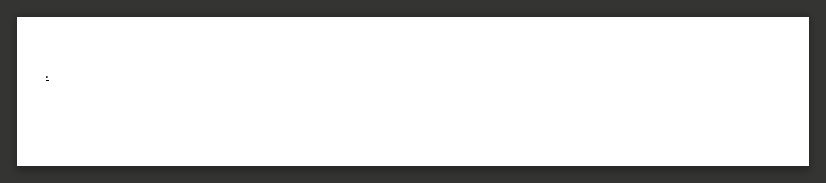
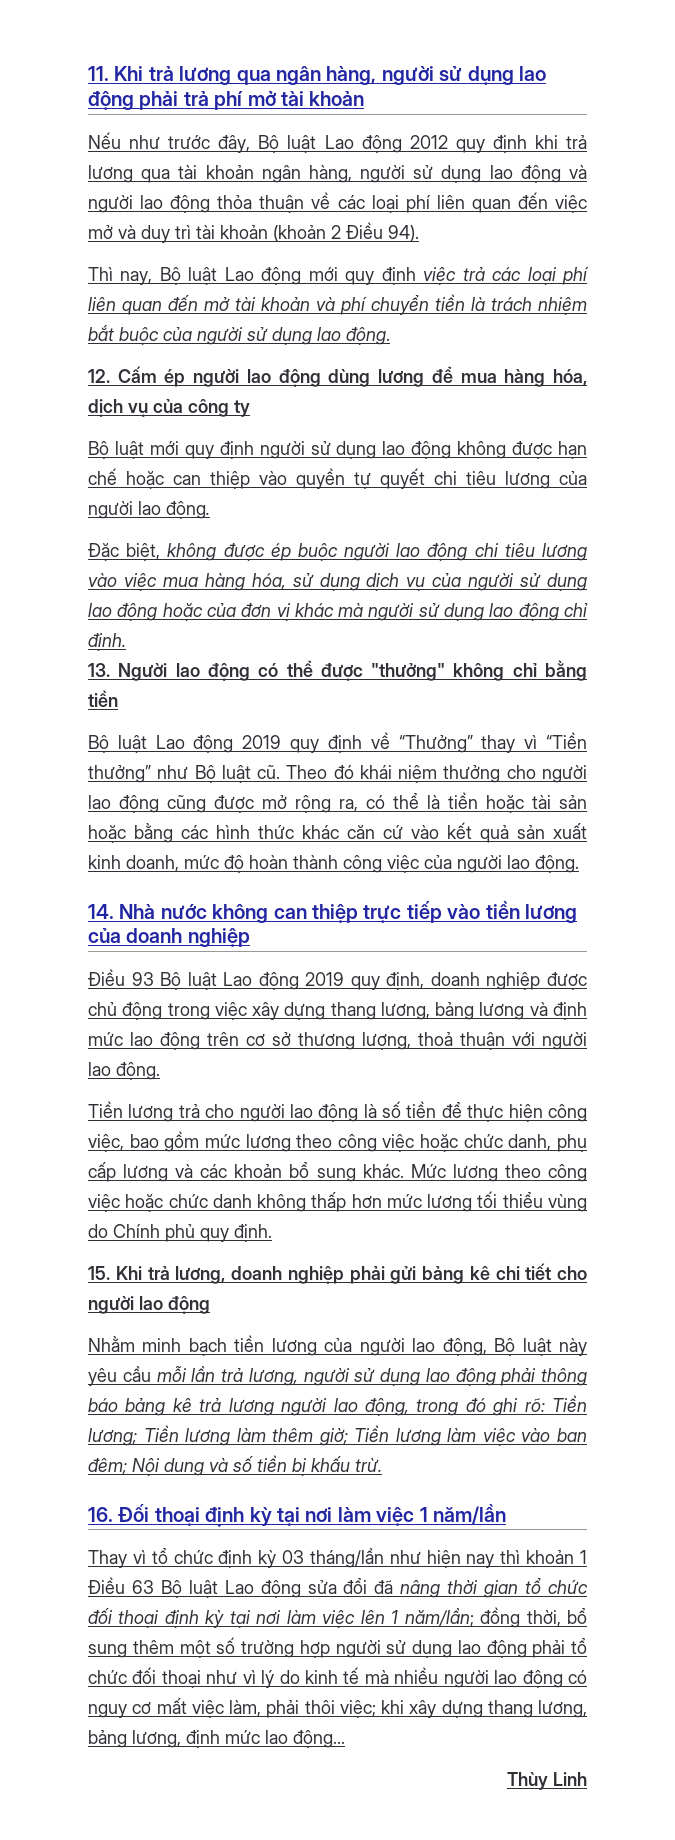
- .
+ 11. Khi trả lương qua ngân hàng, người sử dụng lao động phải trả phí mở tài khoản
+ Nếu như trước đây, Bộ luật Lao động 2012 quy định khi trả lương qua tài khoản ngân hàng, người sử dụng lao động và người lao động thỏa thuận về các loại phí liên quan đến việc mở và duy trì tài khoản (khoản 2 Điều 94).
+ Thì nay, Bộ luật Lao động mới quy định việc trả các loại phí liên quan đến mở tài khoản và phí chuyển tiền là trách nhiệm bắt buộc của người sử dụng lao động.
+ 12. Cấm ép người lao động dùng lương để mua hàng hóa, dịch vụ của công ty
+ Bộ luật mới quy định người sử dụng lao động không được hạn chế hoặc can thiệp vào quyền tự quyết chi tiêu lương của người lao động.
+ Đặc biệt, không được ép buộc người lao động chi tiêu lương vào việc mua hàng hóa, sử dụng dịch vụ của người sử dụng lao động hoặc của đơn vị khác mà người sử dụng lao động chỉ định.
+ 13. Người lao động có thể được "thưởng" không chỉ bằng tiền
+ Bộ luật Lao động 2019 quy định về “Thưởng” thay vì “Tiền thưởng” như Bộ luật cũ. Theo đó khái niệm thưởng cho người lao động cũng được mở rộng ra, có thể là tiền hoặc tài sản hoặc bằng các hình thức khác căn cứ vào kết quả sản xuất kinh doanh, mức độ hoàn thành công việc của người lao động.
+ 14. Nhà nước không can thiệp trực tiếp vào tiền lương của doanh nghiệp
+ Điều 93 Bộ luật Lao động 2019 quy định, doanh nghiệp được chủ động trong việc xây dựng thang lương, bảng lương và định mức lao động trên cơ sở thương lượng, thoả thuận với người lao động.
+ Tiền lương trả cho người lao động là số tiền để thực hiện công việc, bao gồm mức lương theo công việc hoặc chức danh, phụ cấp lương và các khoản bổ sung khác. Mức lương theo công việc hoặc chức danh không thấp hơn mức lương tối thiểu vùng do Chính phủ quy định.
+ 15. Khi trả lương, doanh nghiệp phải gửi bảng kê chi tiết cho người lao động
+ Nhằm minh bạch tiền lương của người lao động, Bộ luật này yêu cầu mỗi lần trả lương, người sử dụng lao động phải thông báo bảng kê trả lương người lao động, trong đó ghi rõ: Tiền lương; Tiền lương làm thêm giờ; Tiền lương làm việc vào ban đêm; Nội dung và số tiền bị khấu trừ.
+ 16. Đối thoại định kỳ tại nơi làm việc 1 năm/lần
+ Thay vì tổ chức định kỳ 03 tháng/lần như hiện nay thì khoản 1 Điều 63 Bộ luật Lao động sửa đổi đã nâng thời gian tổ chức đối thoại định kỳ tại nơi làm việc lên 1 năm/lần; đồng thời, bổ sung thêm một số trường hợp người sử dụng lao động phải tổ chức đối thoại như vì lý do kinh tế mà nhiều người lao động có nguy cơ mất việc làm, phải thôi việc; khi xây dựng thang lương, bảng lương, định mức lao động...
+ Thùy Linh

